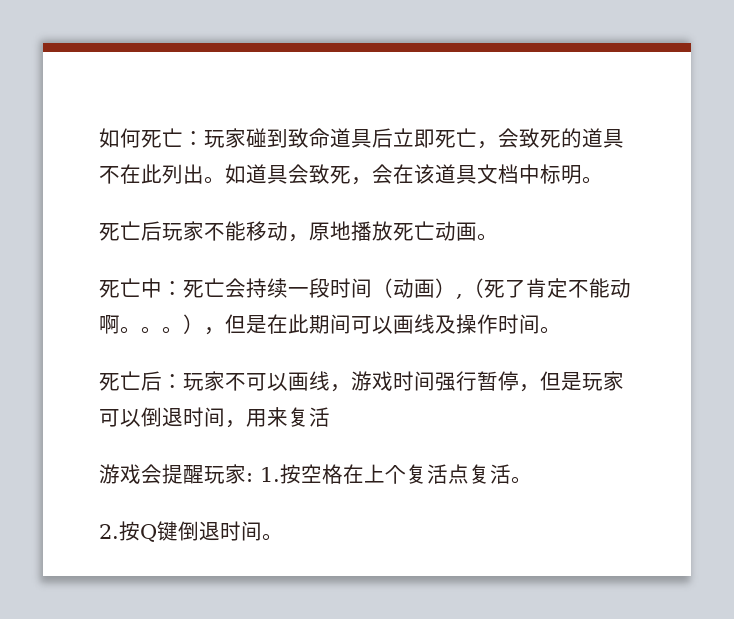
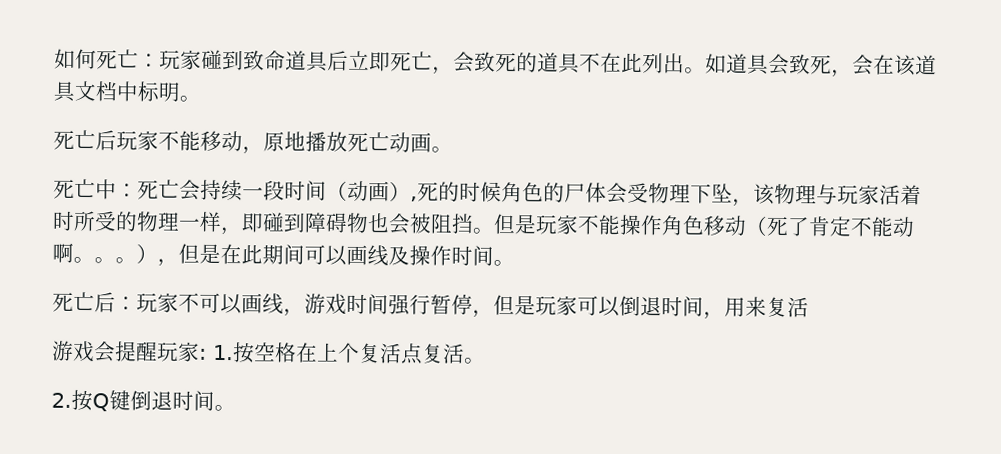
- 死亡中：死亡会持续一段时间（动画）,（死了肯定不能动啊。
+ 死亡中：死亡会持续一段时间（动画）,死的时候角色的尸体会受物理下坠，该物理与玩家活着时所受的物理一样，即碰到障碍物也会被阻挡。但是玩家不能操作角色移动（死了肯定不能动啊。

